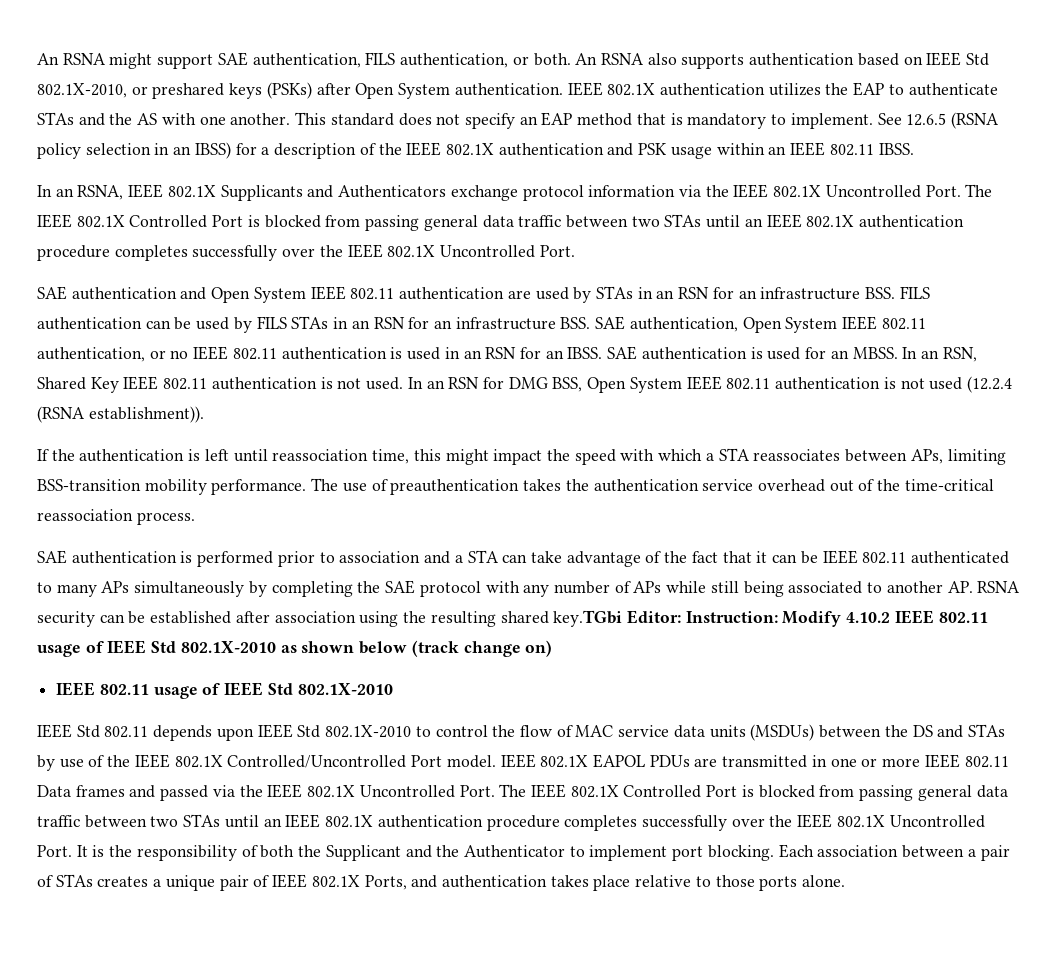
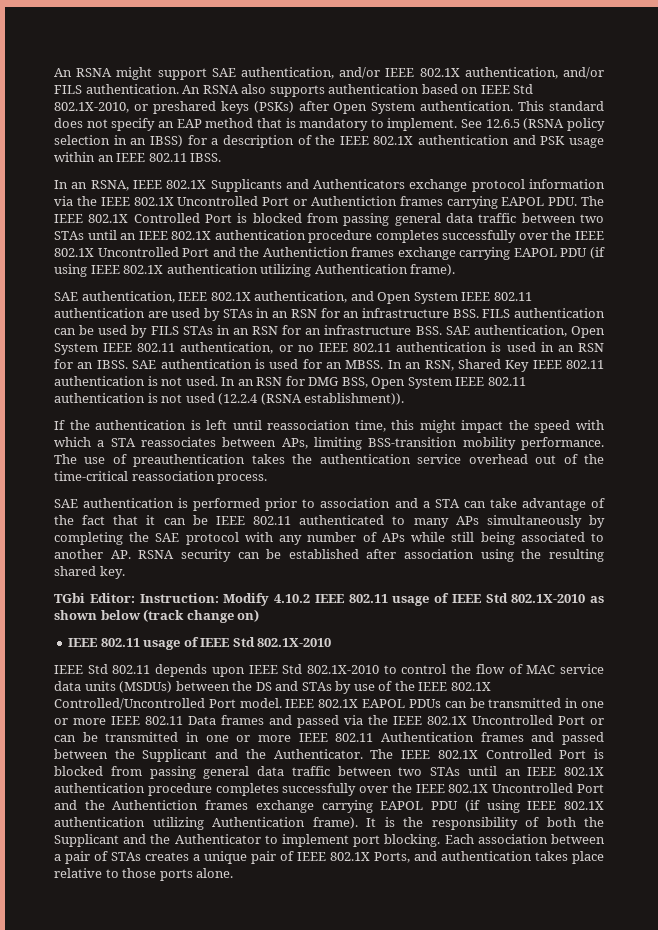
- An RSNA might support SAE authentication, FILS authentication, or both.
+ An RSNA might support SAE authentication, and/or IEEE 802.1X authentication, and/or FILS authentication.
- IEEE 802.1X authentication utilizes the EAP to authenticate STAs and the AS with one another.
- In an RSNA, IEEE 802.1X Supplicants and Authenticators exchange protocol information via the IEEE 802.1X Uncontrolled Port. The IEEE 802.1X Controlled Port is blocked from passing general data traffic between two STAs until an IEEE 802.1X authentication procedure completes successfully over the IEEE 802.1X Uncontrolled Port.
- SAE authentication and Open System IEEE 802.11 authentication are used by STAs in an RSN for an infrastructure BSS. FILS authentication can be used by FILS STAs in an RSN for an infrastructure BSS. SAE authentication, Open System IEEE 802.11 authentication, or no IEEE 802.11 authentication is used in an RSN for an IBSS.
+ In an RSNA, IEEE 802.1X Supplicants and Authenticators exchange protocol information via the IEEE 802.1X Uncontrolled Port or Authentiction frames carrying EAPOL PDU. The IEEE 802.1X Controlled Port is blocked from passing general data traffic between two STAs until an IEEE 802.1X authentication procedure completes successfully over the IEEE 802.1X Uncontrolled Port and the Authentiction frames exchange carrying EAPOL PDU (if using IEEE 802.1X authentication utilizing Authentication frame).
+ SAE authentication, IEEE 802.1X authentication, and Open System IEEE 802.11 authentication are used by STAs in an RSN for an infrastructure BSS. FILS authentication can be used by FILS STAs in an RSN for an infrastructure BSS. SAE authentication, Open System IEEE 802.11 authentication, or no IEEE 802.11 authentication is used in an RSN for an IBSS.
- SAE authentication is performed prior to association and a STA can take advantage of the fact that it can be IEEE 802.11 authenticated to many APs simultaneously by completing the SAE protocol with any number of APs while still being associated to another AP. RSNA security can be established after association using the resulting shared key.TGbi Editor:
+ SAE authentication is performed prior to association and a STA can take advantage of the fact that it can be IEEE 802.11 authenticated to many APs simultaneously by completing the SAE protocol with any number of APs while still being associated to another AP. RSNA security can be established after association using the resulting shared key.
+ TGbi Editor:
- IEEE 802.1X EAPOL PDUs are transmitted in one or more IEEE 802.11 Data frames and passed via the IEEE 802.1X Uncontrolled Port. The IEEE 802.1X Controlled Port is blocked from passing general data traffic between two STAs until an IEEE 802.1X authentication procedure completes successfully over the IEEE 802.1X Uncontrolled Port.
+ IEEE 802.1X EAPOL PDUs can be transmitted in one or more IEEE 802.11 Data frames and passed via the IEEE 802.1X Uncontrolled Port or can be transmitted in one or more IEEE 802.11 Authentication frames and passed between the Supplicant and the Authenticator. The IEEE 802.1X Controlled Port is blocked from passing general data traffic between two STAs until an IEEE 802.1X authentication procedure completes successfully over the IEEE 802.1X Uncontrolled Port and the Authentiction frames exchange carrying EAPOL PDU (if using IEEE 802.1X authentication utilizing Authentication frame).

